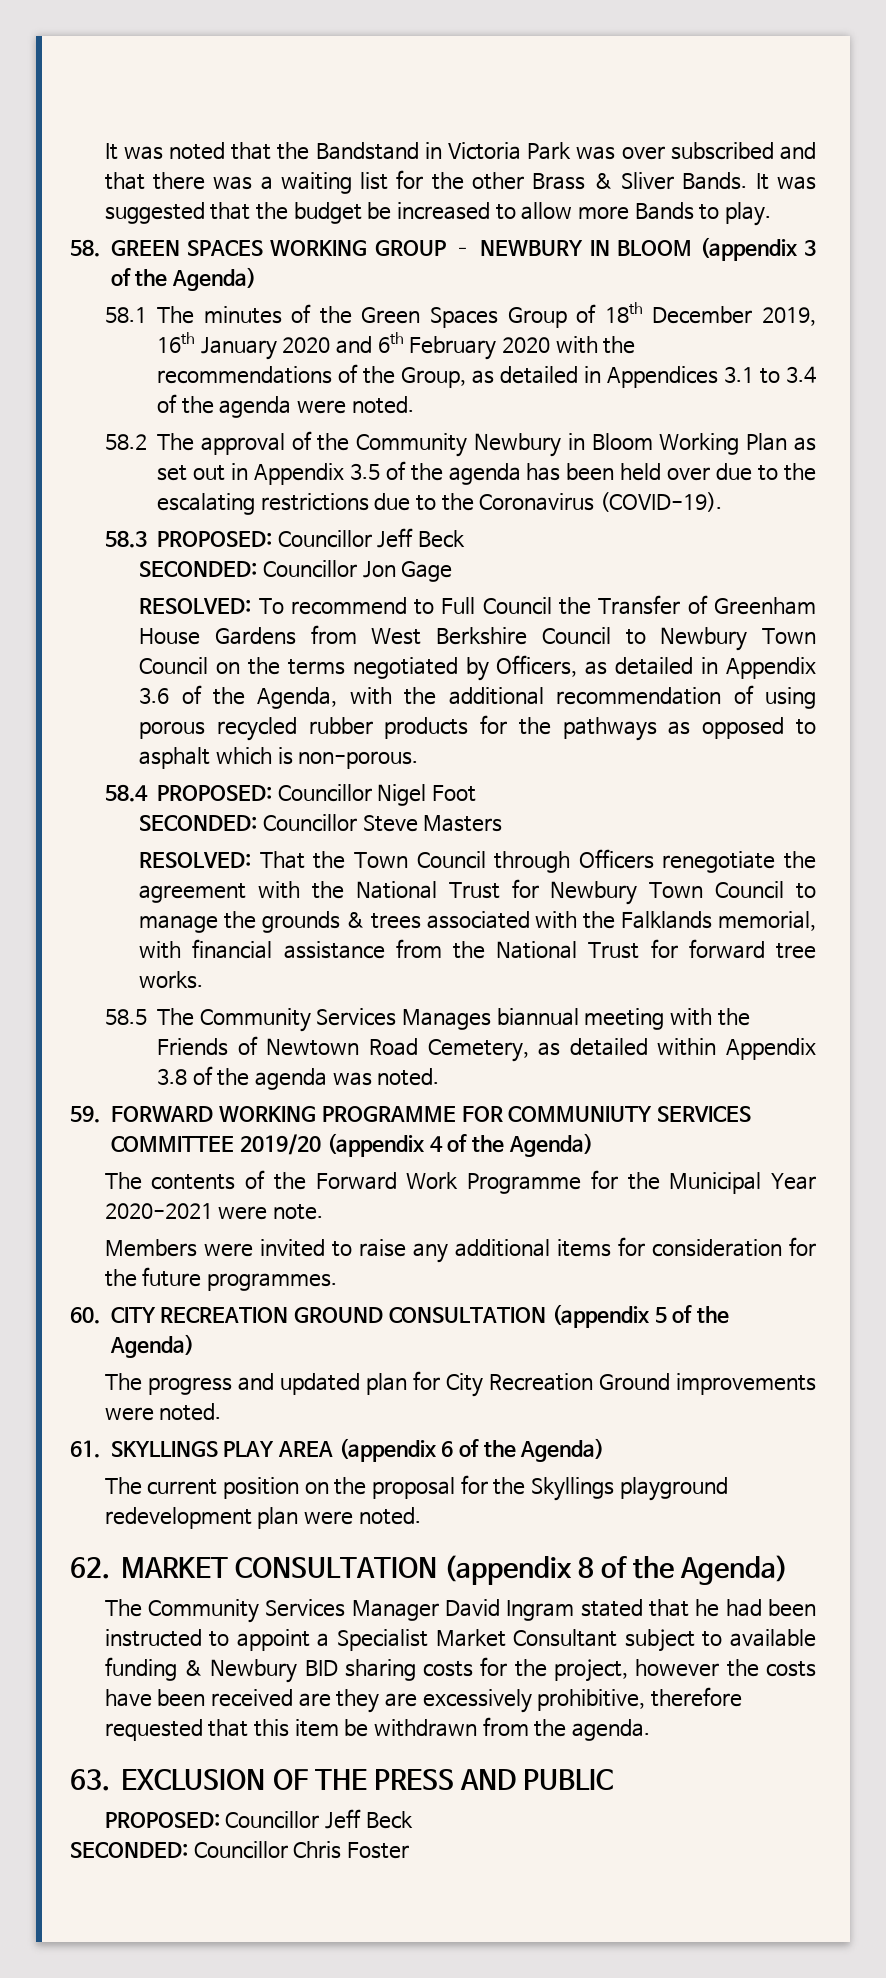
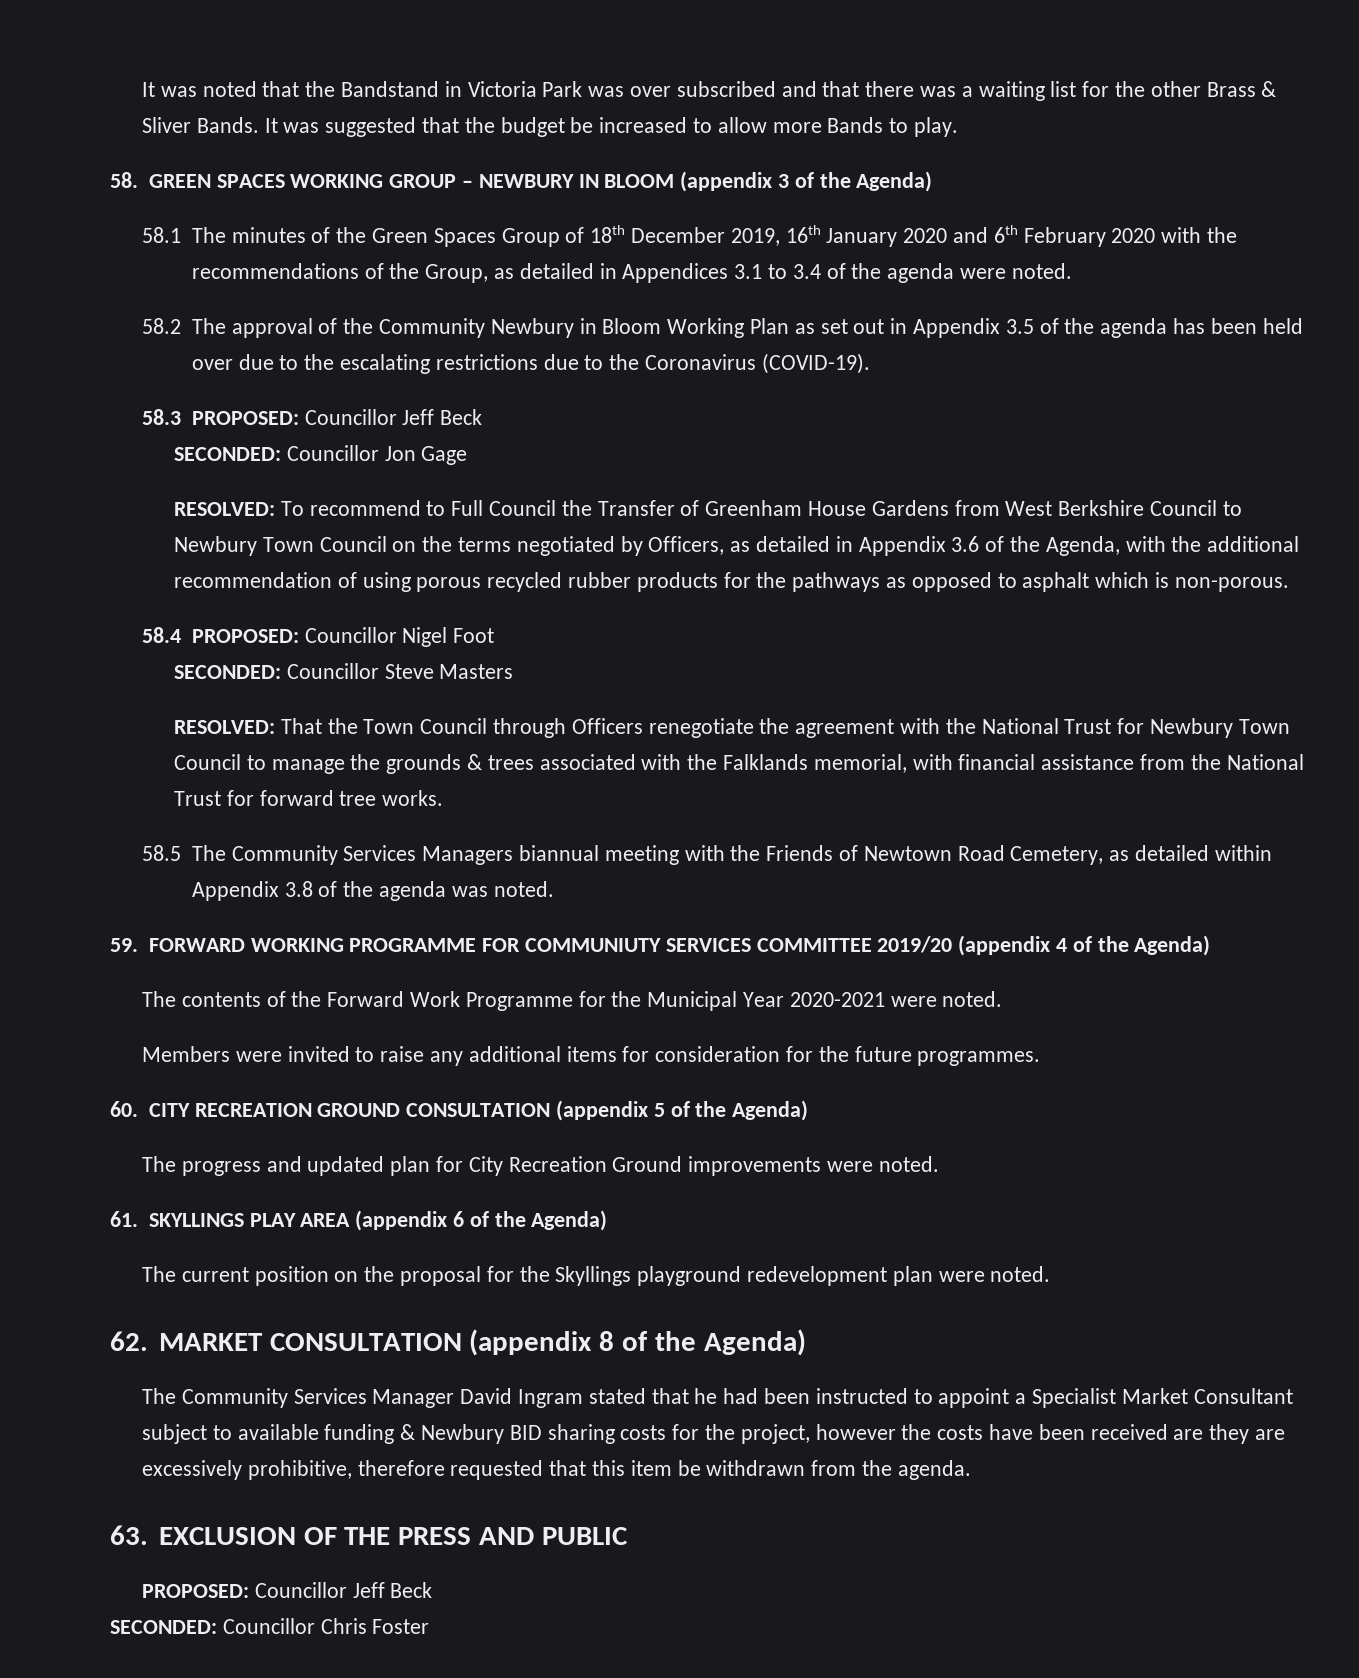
- 58.5 The Community Services Manages biannual meeting with the Friends of Newtown Road Cemetery, as detailed within Appendix 3.8 of the agenda was noted.
+ 58.5 The Community Services Managers biannual meeting with the Friends of Newtown Road Cemetery, as detailed within Appendix 3.8 of the agenda was noted.
- The contents of the Forward Work Programme for the Municipal Year 2020-2021 were note.
+ The contents of the Forward Work Programme for the Municipal Year 2020-2021 were noted.

